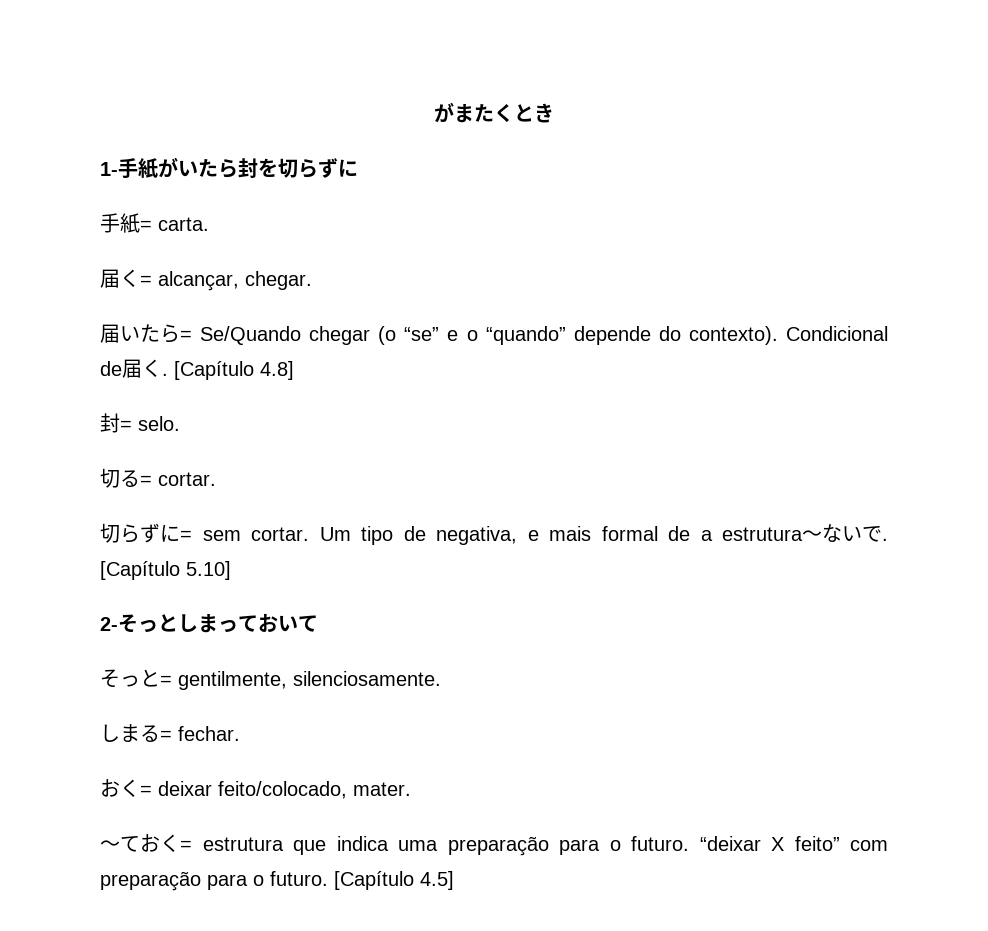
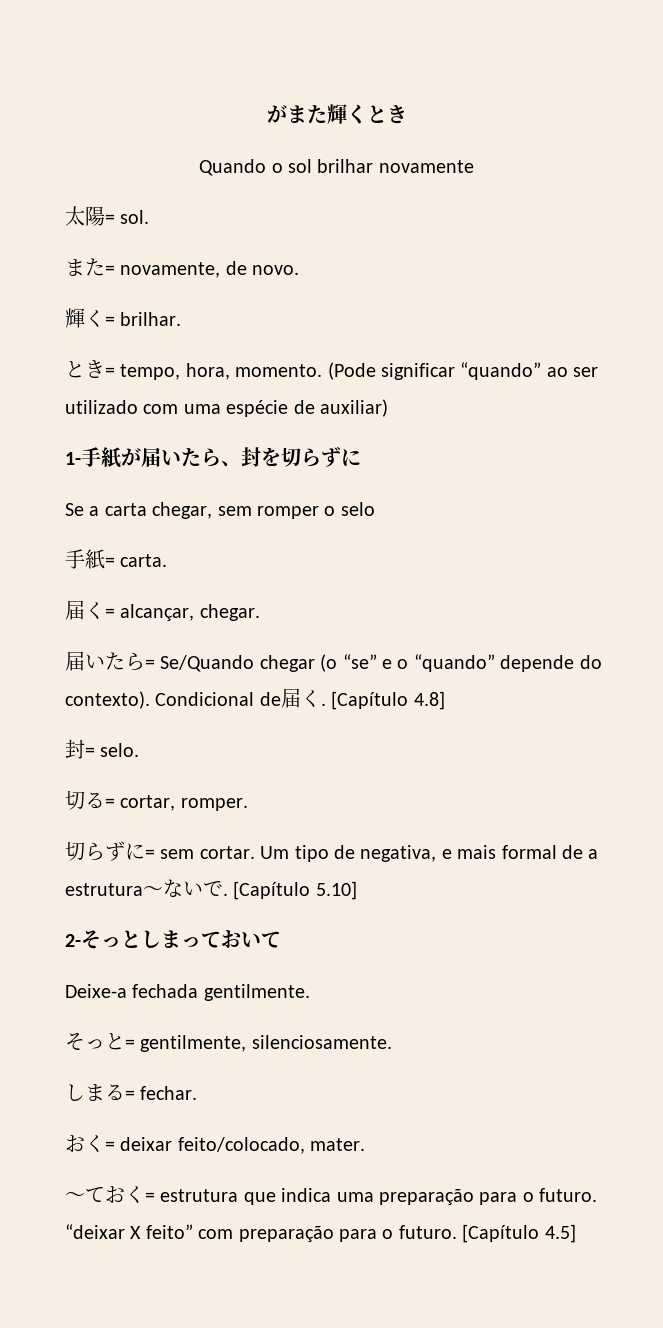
- がまたくとき
+ がまた輝くとき
+ Quando o sol brilhar novamente
+ 太陽= sol.
+ また= novamente, de novo.
+ 輝く= brilhar.
+ とき= tempo, hora, momento. (Pode significar “quando” ao ser utilizado com uma espécie de auxiliar)
- 1-手紙がいたら封を切らずに
+ 1-手紙が届いたら、封を切らずに
+ Se a carta chegar, sem romper o selo
- 切る= cortar.
+ 切る= cortar, romper.
+ Deixe-a fechada gentilmente.

